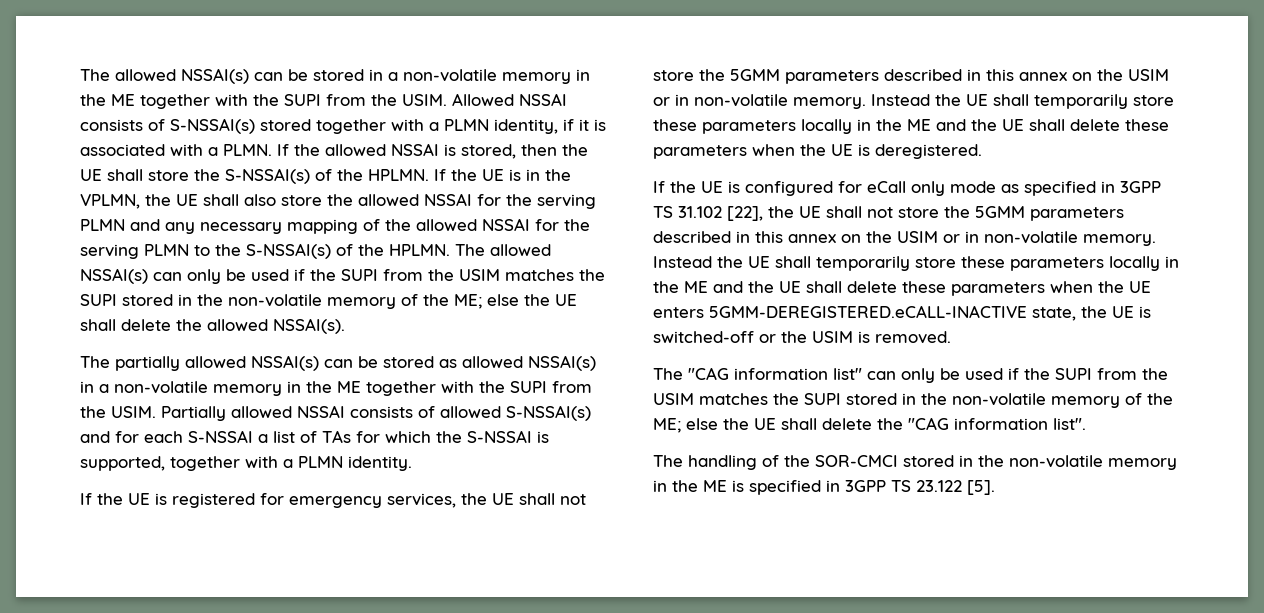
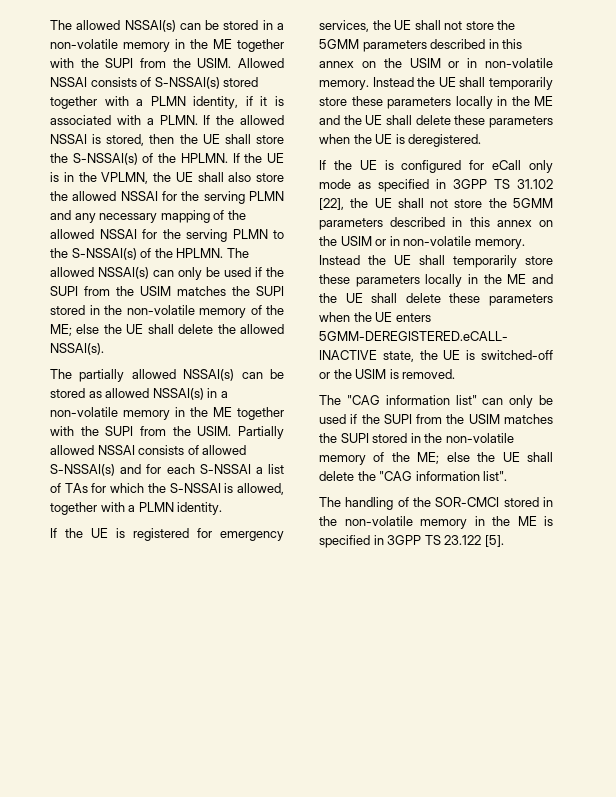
- Partially allowed NSSAI consists of allowed S-NSSAI(s) and for each S-NSSAI a list of TAs for which the S-NSSAI is supported, together with a PLMN identity.
+ Partially allowed NSSAI consists of allowed S-NSSAI(s) and for each S-NSSAI a list of TAs for which the S-NSSAI is allowed, together with a PLMN identity.

